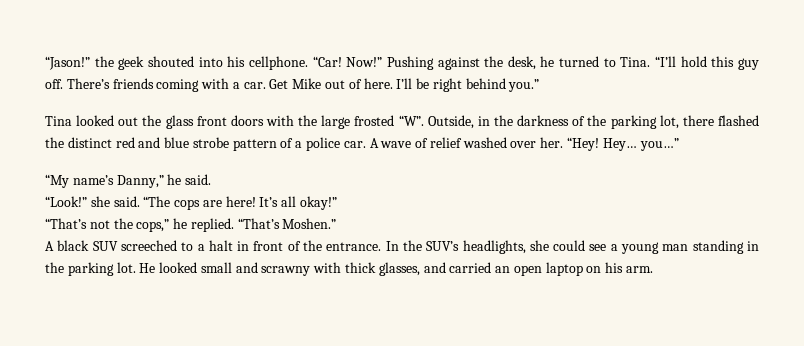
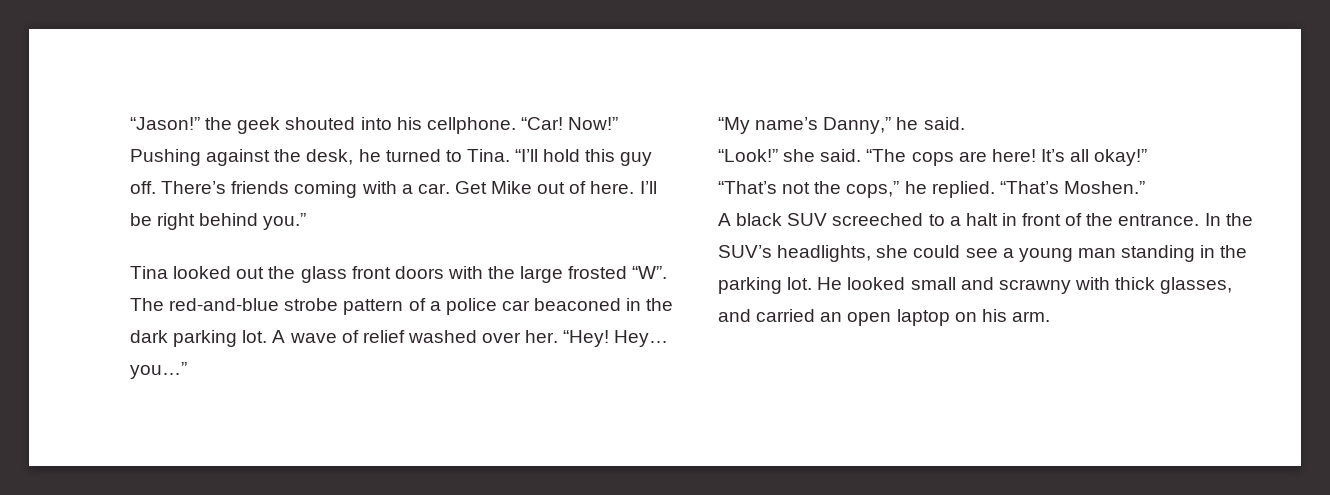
- Tina looked out the glass front doors with the large frosted “W”. Outside, in the darkness of the parking lot, there flashed the distinct red and blue strobe pattern of a police car.
+ Tina looked out the glass front doors with the large frosted “W”. The red-and-blue strobe pattern of a police car beaconed in the dark parking lot.

